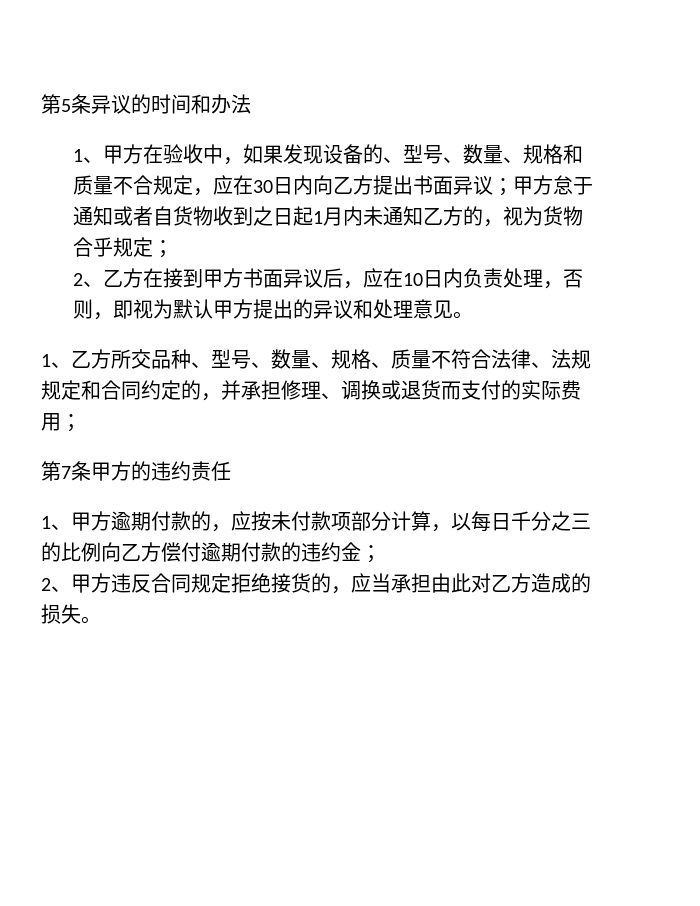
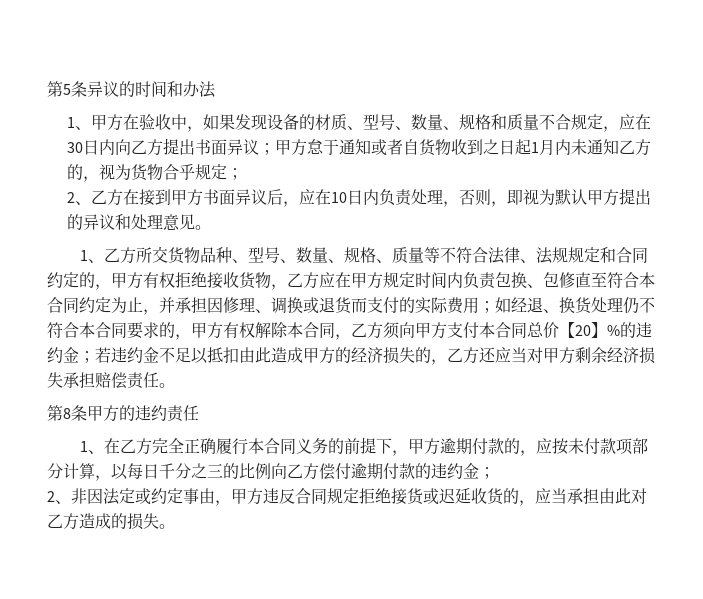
- 1、甲方在验收中，如果发现设备的、型号、数量、规格和质量不合规定，应在30日内向乙方提出书面异议；甲方怠于通知或者自货物收到之日起1月内未通知乙方的，视为货物合乎规定；
+ 1、甲方在验收中，如果发现设备的材质、型号、数量、规格和质量不合规定，应在30日内向乙方提出书面异议；甲方怠于通知或者自货物收到之日起1月内未通知乙方的，视为货物合乎规定；
- 1、乙方所交品种、型号、数量、规格、质量不符合法律、法规规定和合同约定的，并承担修理、调换或退货而支付的实际费用；
- 第7条甲方的违约责任
+ 1、乙方所交货物品种、型号、数量、规格、质量等不符合法律、法规规定和合同约定的，甲方有权拒绝接收货物，乙方应在甲方规定时间内负责包换、包修直至符合本合同约定为止，并承担因修理、调换或退货而支付的实际费用；如经退、换货处理仍不符合本合同要求的，甲方有权解除本合同，乙方须向甲方支付本合同总价【20】%的违约金；若违约金不足以抵扣由此造成甲方的经济损失的，乙方还应当对甲方剩余经济损失承担赔偿责任。
+ 第8条甲方的违约责任
- 1、甲方逾期付款的，应按未付款项部分计算，以每日千分之三的比例向乙方偿付逾期付款的违约金；
+ 1、在乙方完全正确履行本合同义务的前提下，甲方逾期付款的，应按未付款项部分计算，以每日千分之三的比例向乙方偿付逾期付款的违约金；
- 2、甲方违反合同规定拒绝接货的，应当承担由此对乙方造成的损失。
+ 2、非因法定或约定事由，甲方违反合同规定拒绝接货或迟延收货的，应当承担由此对乙方造成的损失。

